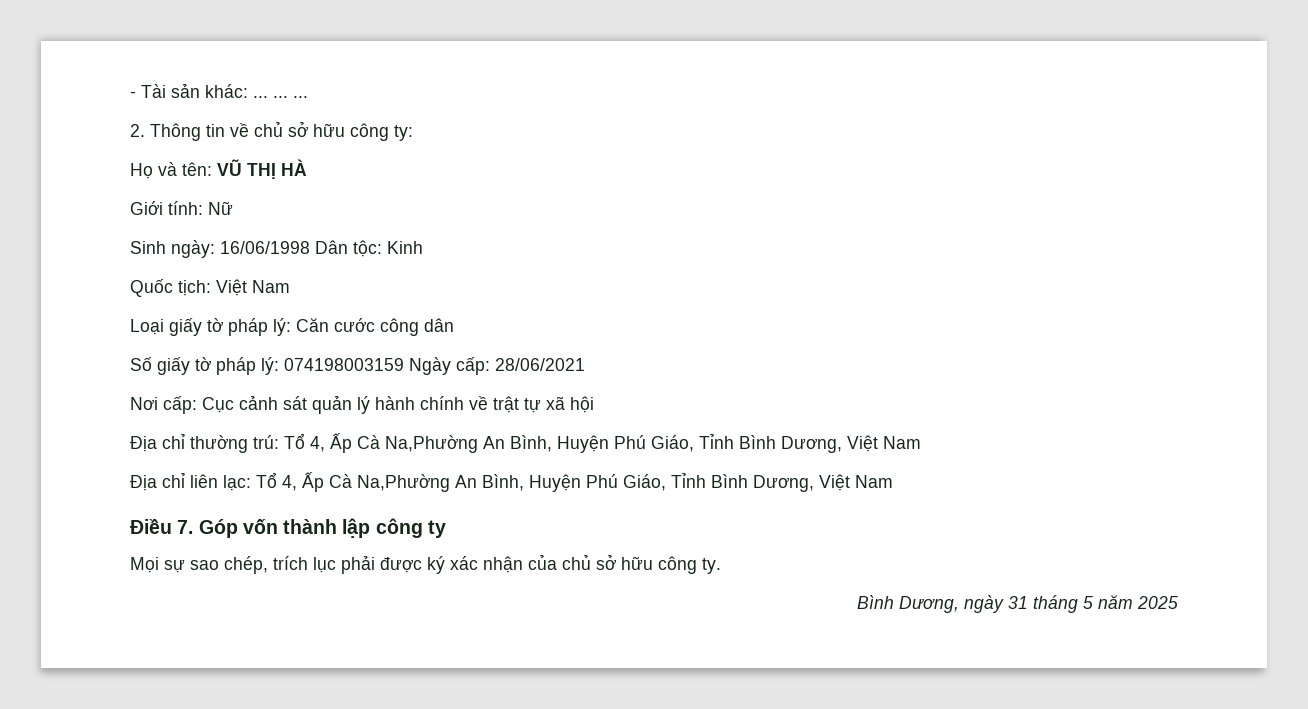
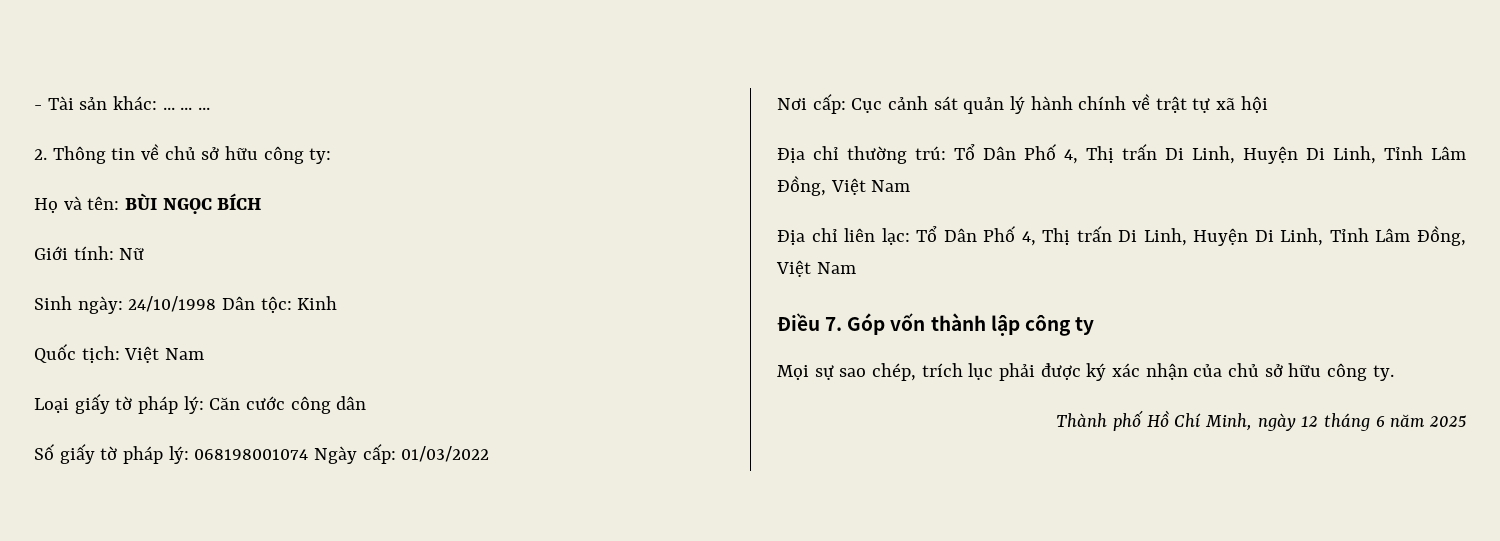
- Họ và tên: VŨ THỊ HÀ
+ Họ và tên: BÙI NGỌC BÍCH
- Sinh ngày: 16/06/1998 Dân tộc: Kinh
+ Sinh ngày: 24/10/1998 Dân tộc: Kinh
- Số giấy tờ pháp lý: 074198003159 Ngày cấp: 28/06/2021
+ Số giấy tờ pháp lý: 068198001074 Ngày cấp: 01/03/2022
- Địa chỉ thường trú: Tổ 4, Ấp Cà Na,Phường An Bình, Huyện Phú Giáo, Tỉnh Bình Dương, Việt Nam
+ Địa chỉ thường trú: Tổ Dân Phố 4, Thị trấn Di Linh, Huyện Di Linh, Tỉnh Lâm Đồng, Việt Nam
- Địa chỉ liên lạc: Tổ 4, Ấp Cà Na,Phường An Bình, Huyện Phú Giáo, Tỉnh Bình Dương, Việt Nam
+ Địa chỉ liên lạc: Tổ Dân Phố 4, Thị trấn Di Linh, Huyện Di Linh, Tỉnh Lâm Đồng, Việt Nam
- Bình Dương, ngày 31 tháng 5 năm 2025
+ Thành phố Hồ Chí Minh, ngày 12 tháng 6 năm 2025

